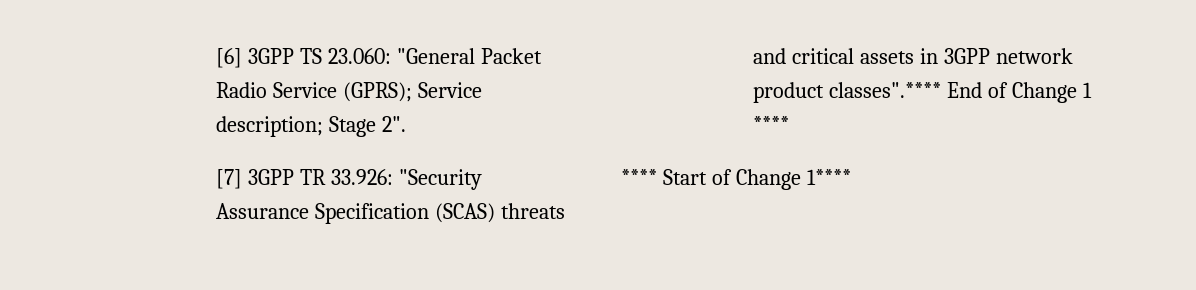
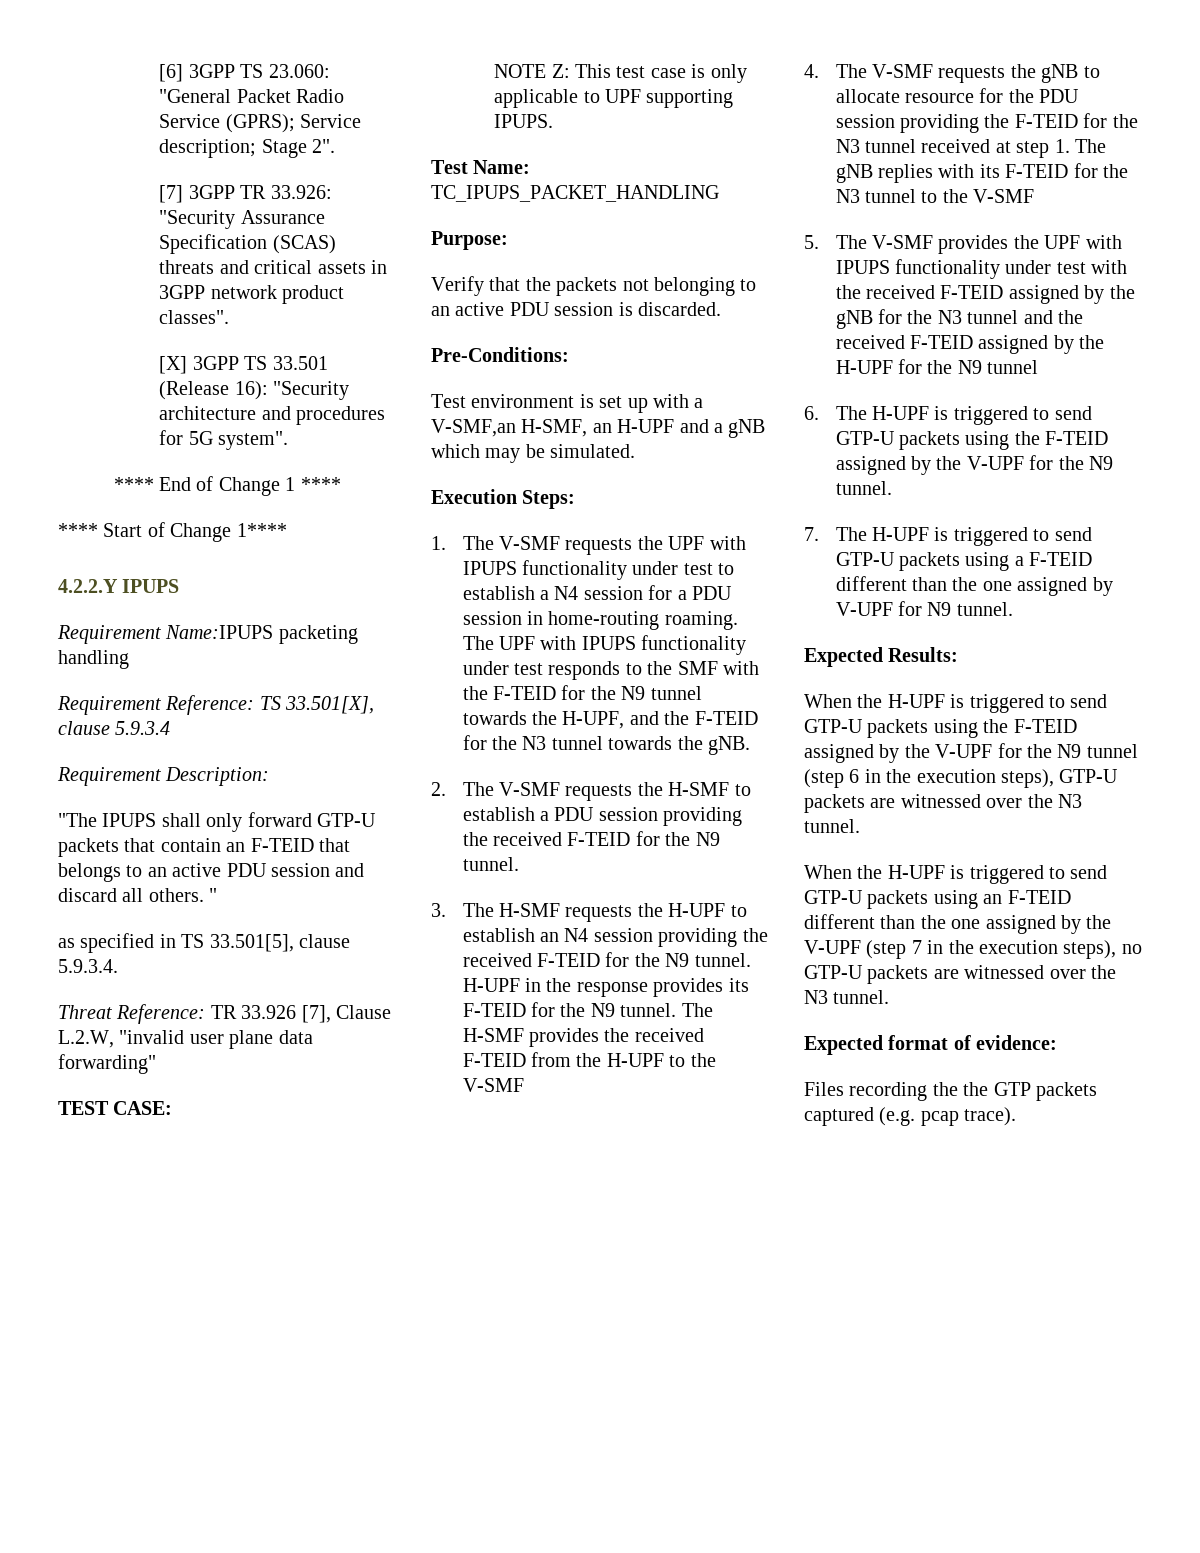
- [7] 3GPP TR 33.926: "Security Assurance Specification (SCAS) threats and critical assets in 3GPP network product classes".**** End of Change 1 ****
+ [7] 3GPP TR 33.926: "Security Assurance Specification (SCAS) threats and critical assets in 3GPP network product classes".
+ [X] 3GPP TS 33.501 (Release 16): "Security architecture and procedures for 5G system".
+ **** End of Change 1 ****
+ 4.2.2.Y IPUPS
+ Requirement Name:IPUPS packeting handling
+ Requirement Reference: TS 33.501[X], clause 5.9.3.4
+ Requirement Description:
+ "The IPUPS shall only forward GTP-U packets that contain an F-TEID that belongs to an active PDU session and discard all others. "
+ as specified in TS 33.501[5], clause 5.9.3.4.
+ Threat Reference: TR 33.926 [7], Clause L.2.W, "invalid user plane data forwarding"
+ TEST CASE:
+ NOTE Z: This test case is only applicable to UPF supporting IPUPS.
+ Test Name: TC_IPUPS_PACKET_HANDLING
+ Purpose:
+ Verify that the packets not belonging to an active PDU session is discarded.
+ Pre-Conditions:
+ Test environment is set up with a V-SMF,an H-SMF, an H-UPF and a gNB which may be simulated.
+ Execution Steps:
+ 1. The V-SMF requests the UPF with IPUPS functionality under test to establish a N4 session for a PDU session in home-routing roaming. The UPF with IPUPS functionality under test responds to the SMF with the F-TEID for the N9 tunnel towards the H-UPF, and the F-TEID for the N3 tunnel towards the gNB.
+ 2. The V-SMF requests the H-SMF to establish a PDU session providing the received F-TEID for the N9 tunnel.
+ 3. The H-SMF requests the H-UPF to establish an N4 session providing the received F-TEID for the N9 tunnel. H-UPF in the response provides its F-TEID for the N9 tunnel. The H-SMF provides the received F-TEID from the H-UPF to the V-SMF
+ 4. The V-SMF requests the gNB to allocate resource for the PDU session providing the F-TEID for the N3 tunnel received at step 1. The gNB replies with its F-TEID for the N3 tunnel to the V-SMF
+ 5. The V-SMF provides the UPF with IPUPS functionality under test with the received F-TEID assigned by the gNB for the N3 tunnel and the received F-TEID assigned by the H-UPF for the N9 tunnel
+ 6. The H-UPF is triggered to send GTP-U packets using the F-TEID assigned by the V-UPF for the N9 tunnel.
+ 7. The H-UPF is triggered to send GTP-U packets using a F-TEID different than the one assigned by V-UPF for N9 tunnel.
+ Expected Results:
+ When the H-UPF is triggered to send GTP-U packets using the F-TEID assigned by the V-UPF for the N9 tunnel (step 6 in the execution steps), GTP-U packets are witnessed over the N3 tunnel.
+ When the H-UPF is triggered to send GTP-U packets using an F-TEID different than the one assigned by the V-UPF (step 7 in the execution steps), no GTP-U packets are witnessed over the N3 tunnel.
+ Expected format of evidence:
+ Files recording the the GTP packets captured (e.g. pcap trace).

